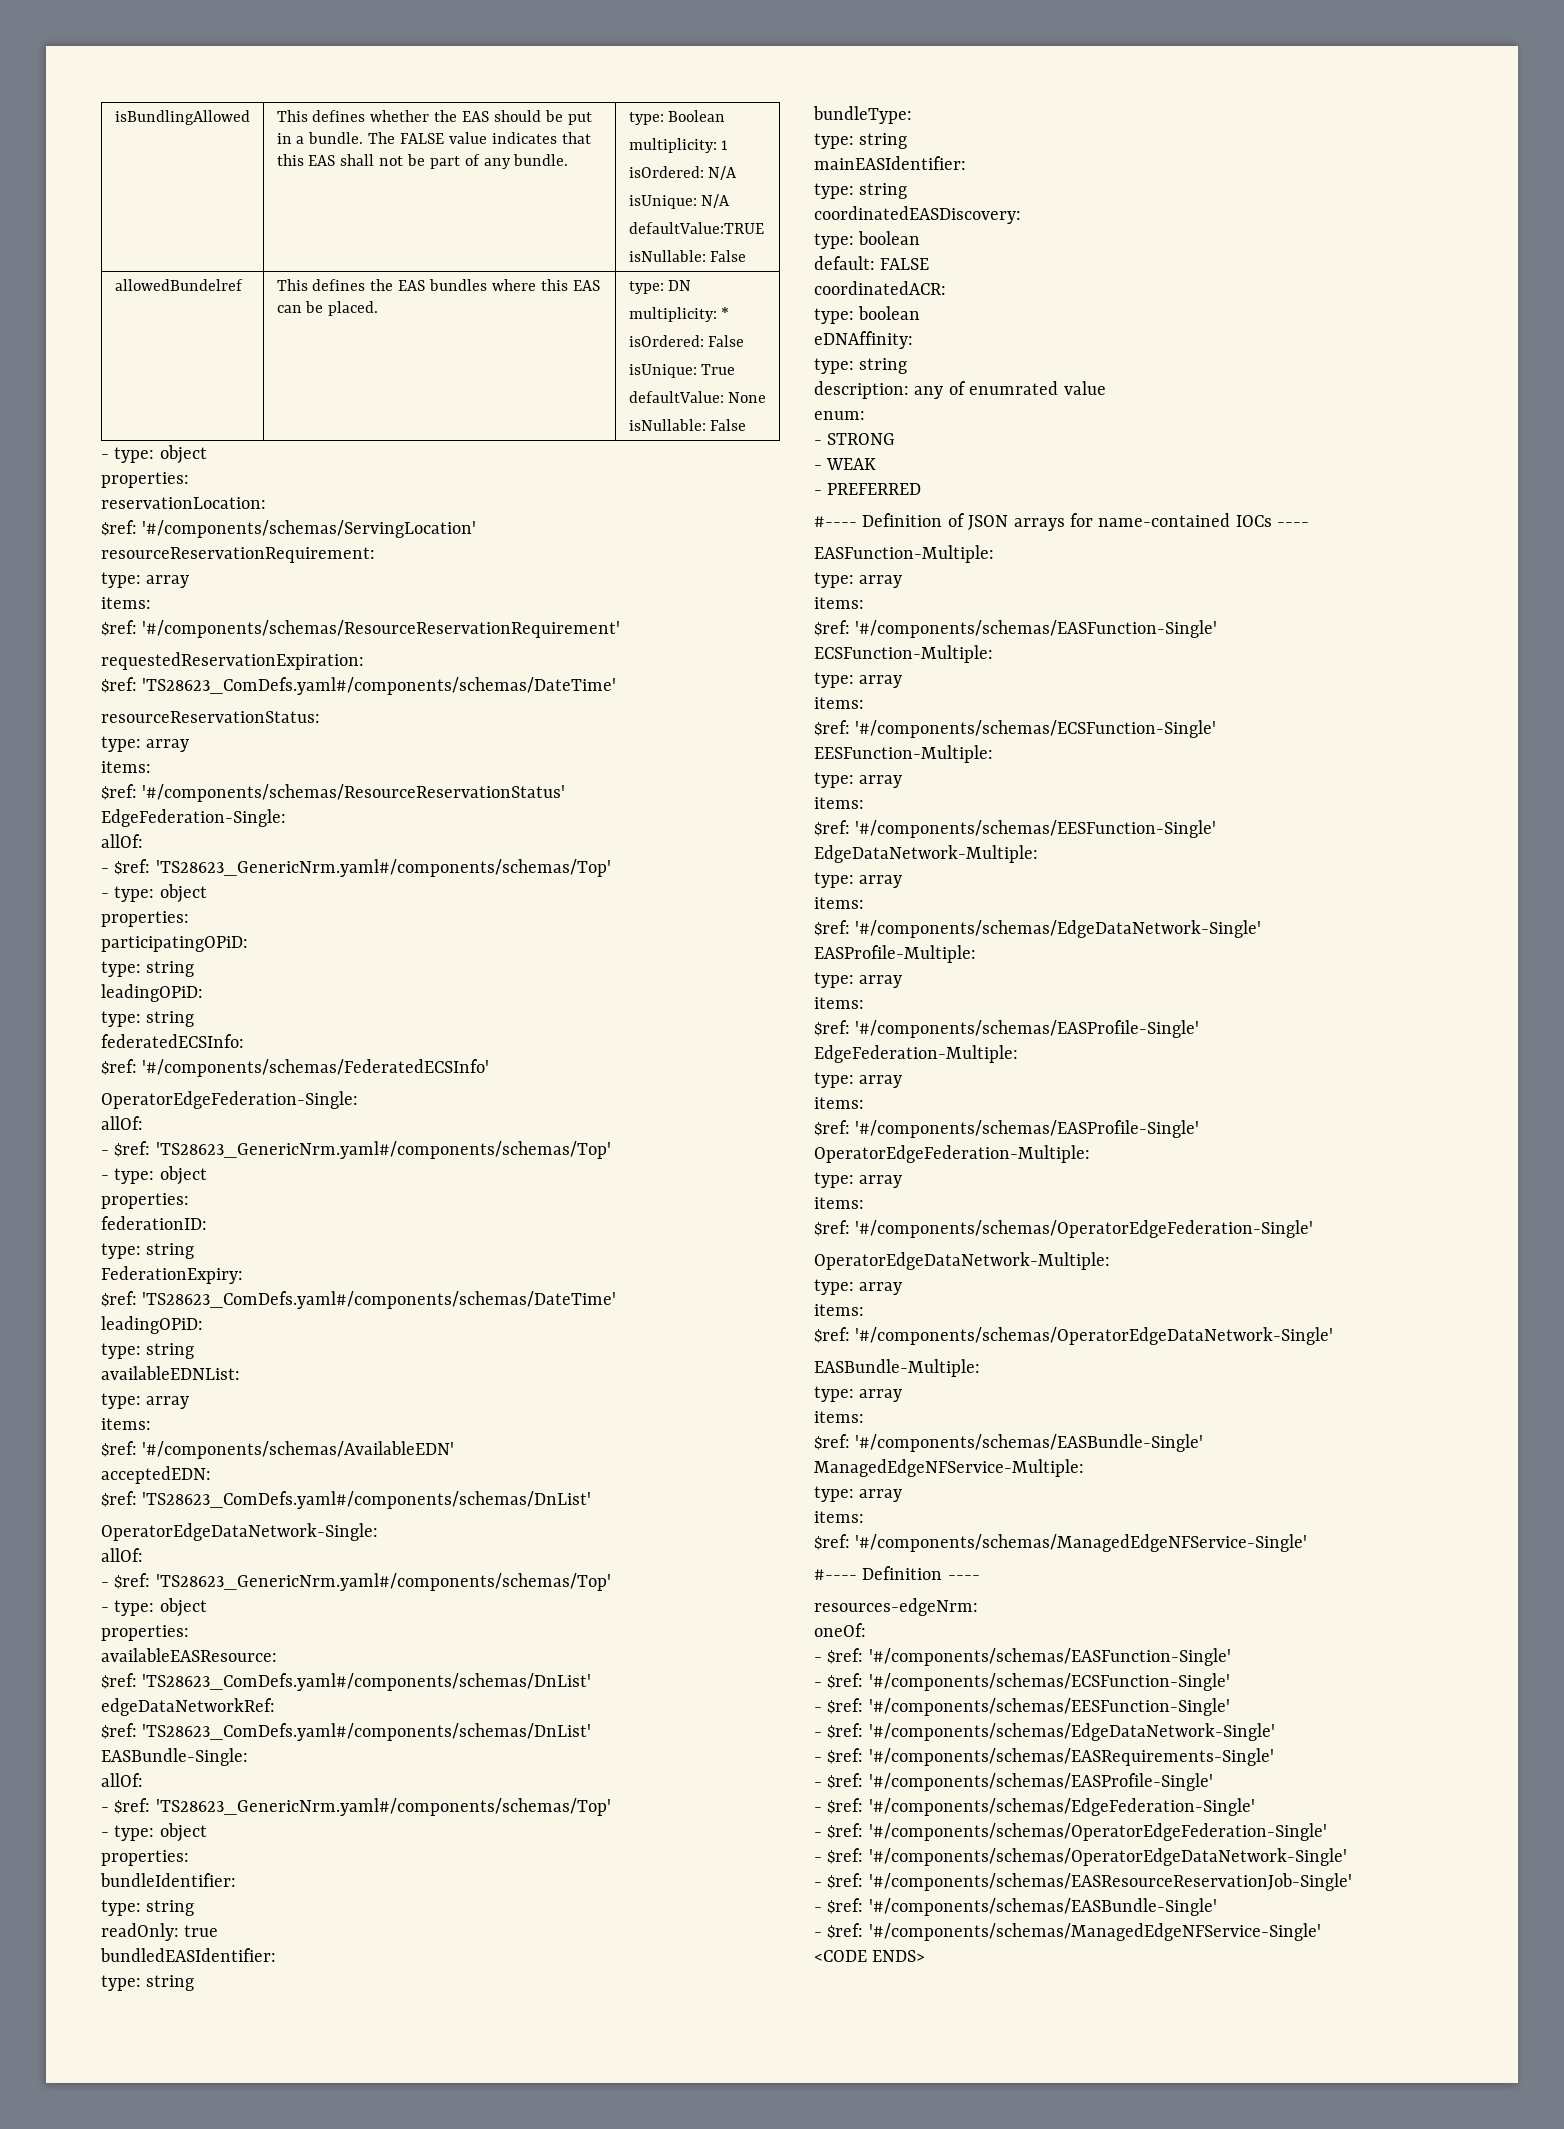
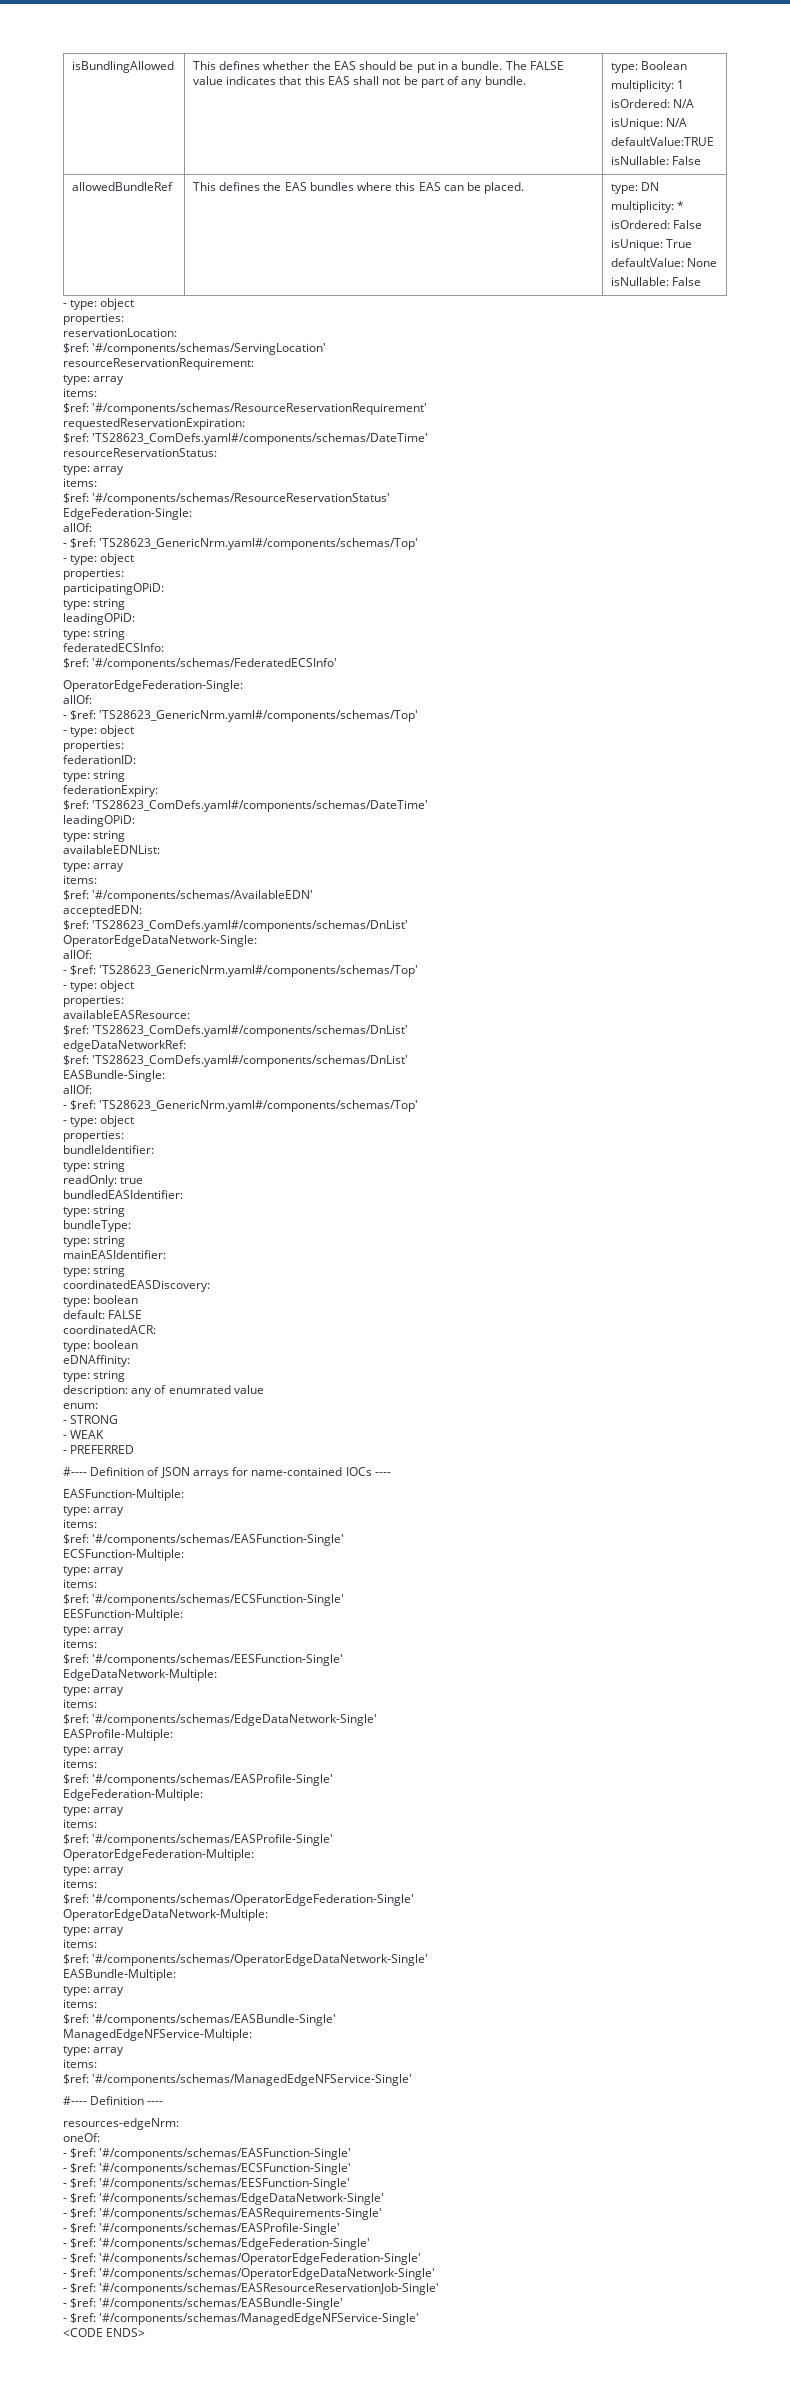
- allowedBundelref | This defines the EAS bundles where this EAS can be placed. | type: DN
+ allowedBundleRef | This defines the EAS bundles where this EAS can be placed. | type: DN
- FederationExpiry:
+ federationExpiry:

